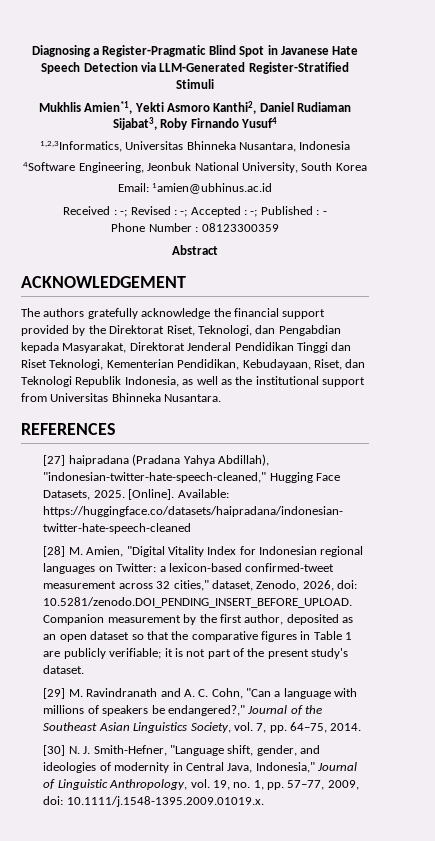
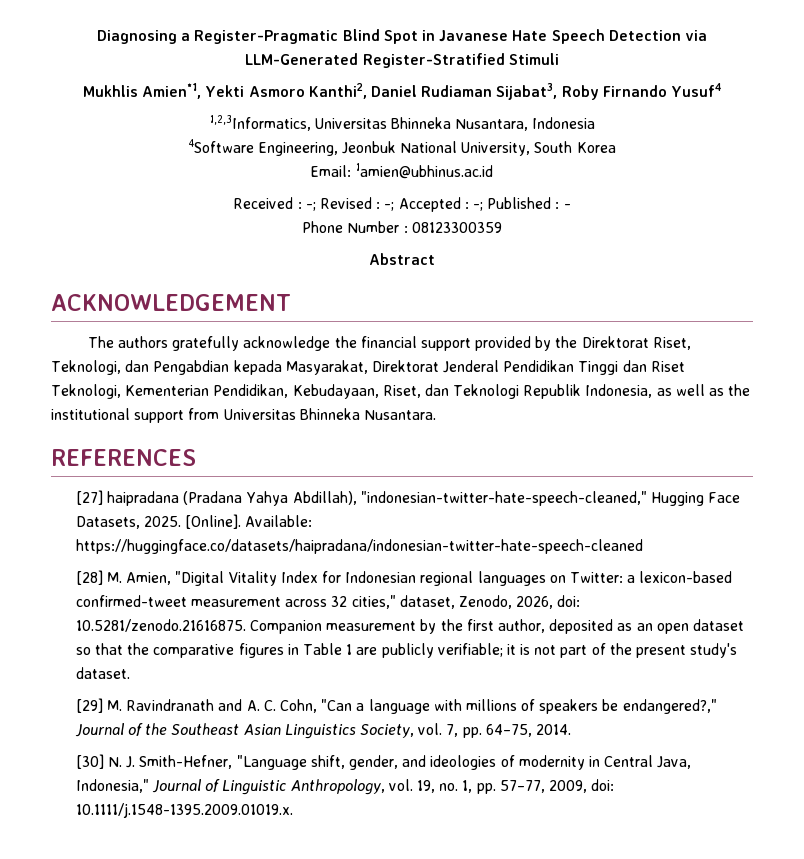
- [28] M. Amien, "Digital Vitality Index for Indonesian regional languages on Twitter: a lexicon-based confirmed-tweet measurement across 32 cities," dataset, Zenodo, 2026, doi: 10.5281/zenodo.DOI_PENDING_INSERT_BEFORE_UPLOAD. Companion measurement by the first author, deposited as an open dataset so that the comparative figures in Table 1 are publicly verifiable; it is not part of the present study's dataset.
+ [28] M. Amien, "Digital Vitality Index for Indonesian regional languages on Twitter: a lexicon-based confirmed-tweet measurement across 32 cities," dataset, Zenodo, 2026, doi: 10.5281/zenodo.21616875. Companion measurement by the first author, deposited as an open dataset so that the comparative figures in Table 1 are publicly verifiable; it is not part of the present study's dataset.

